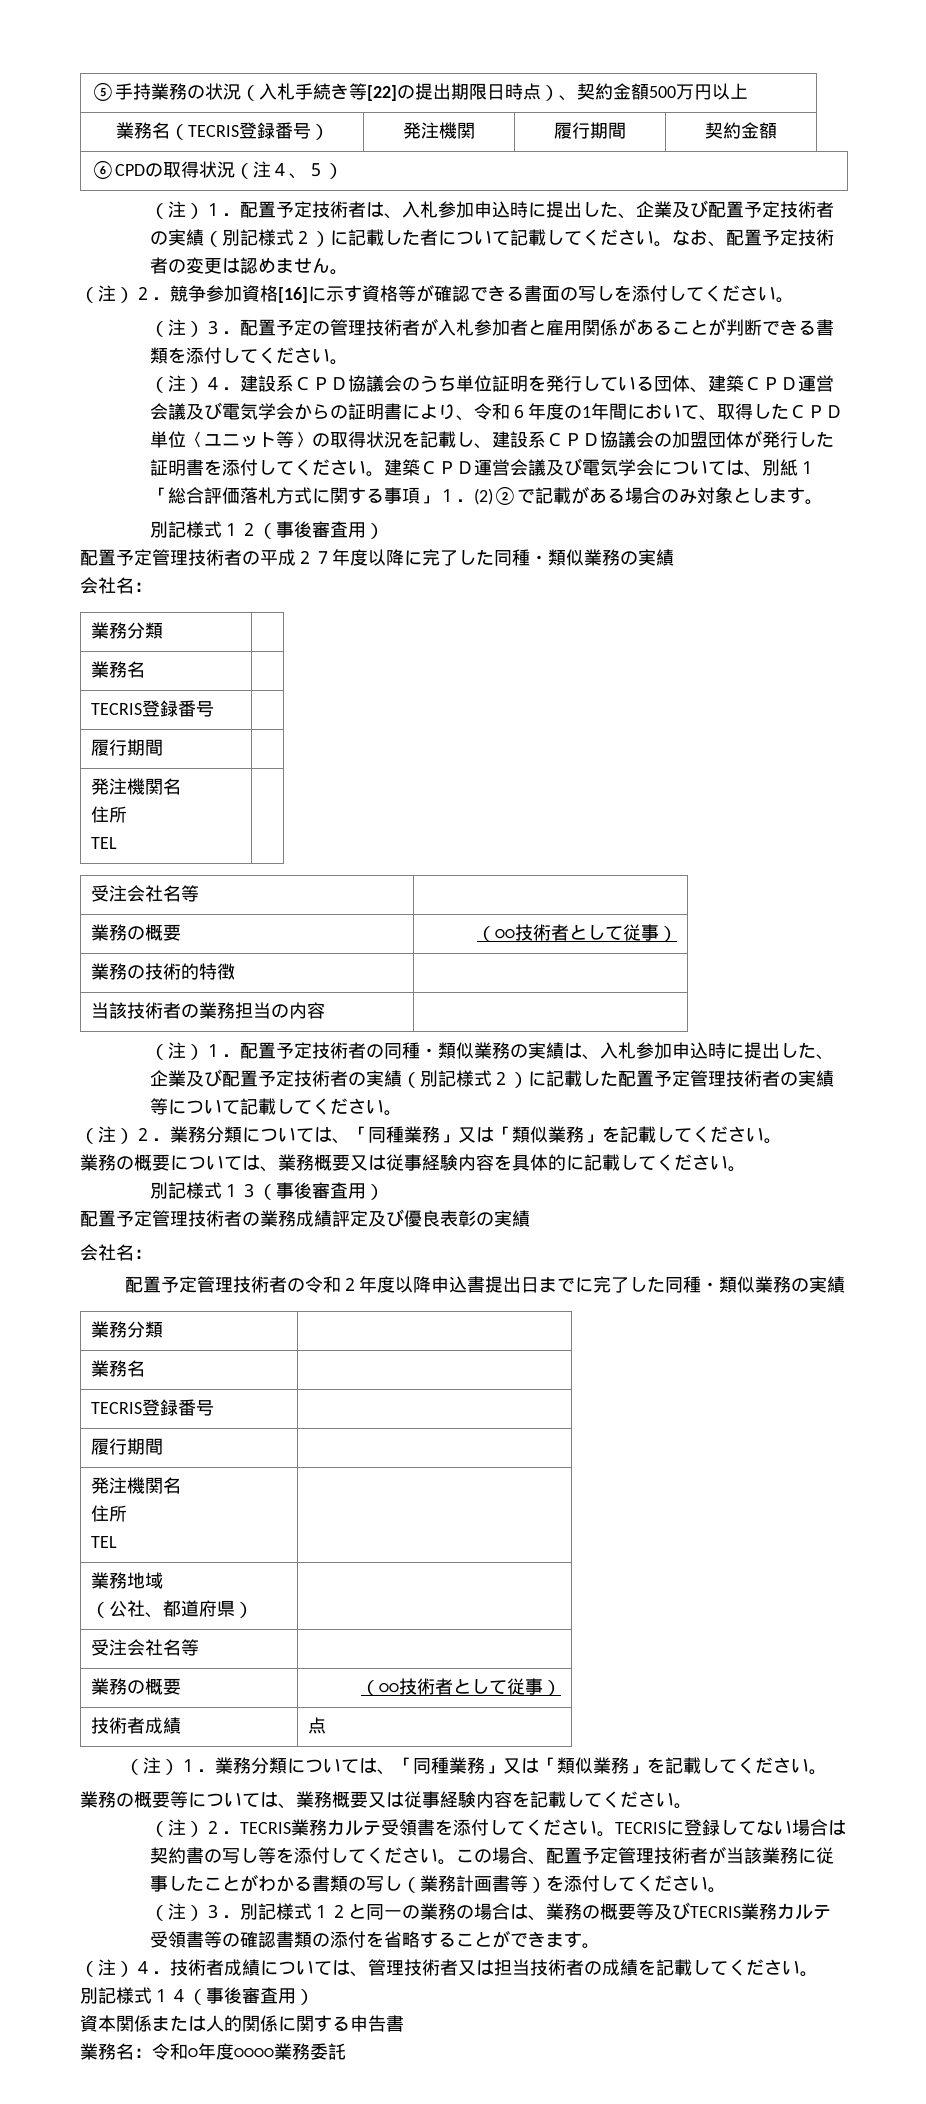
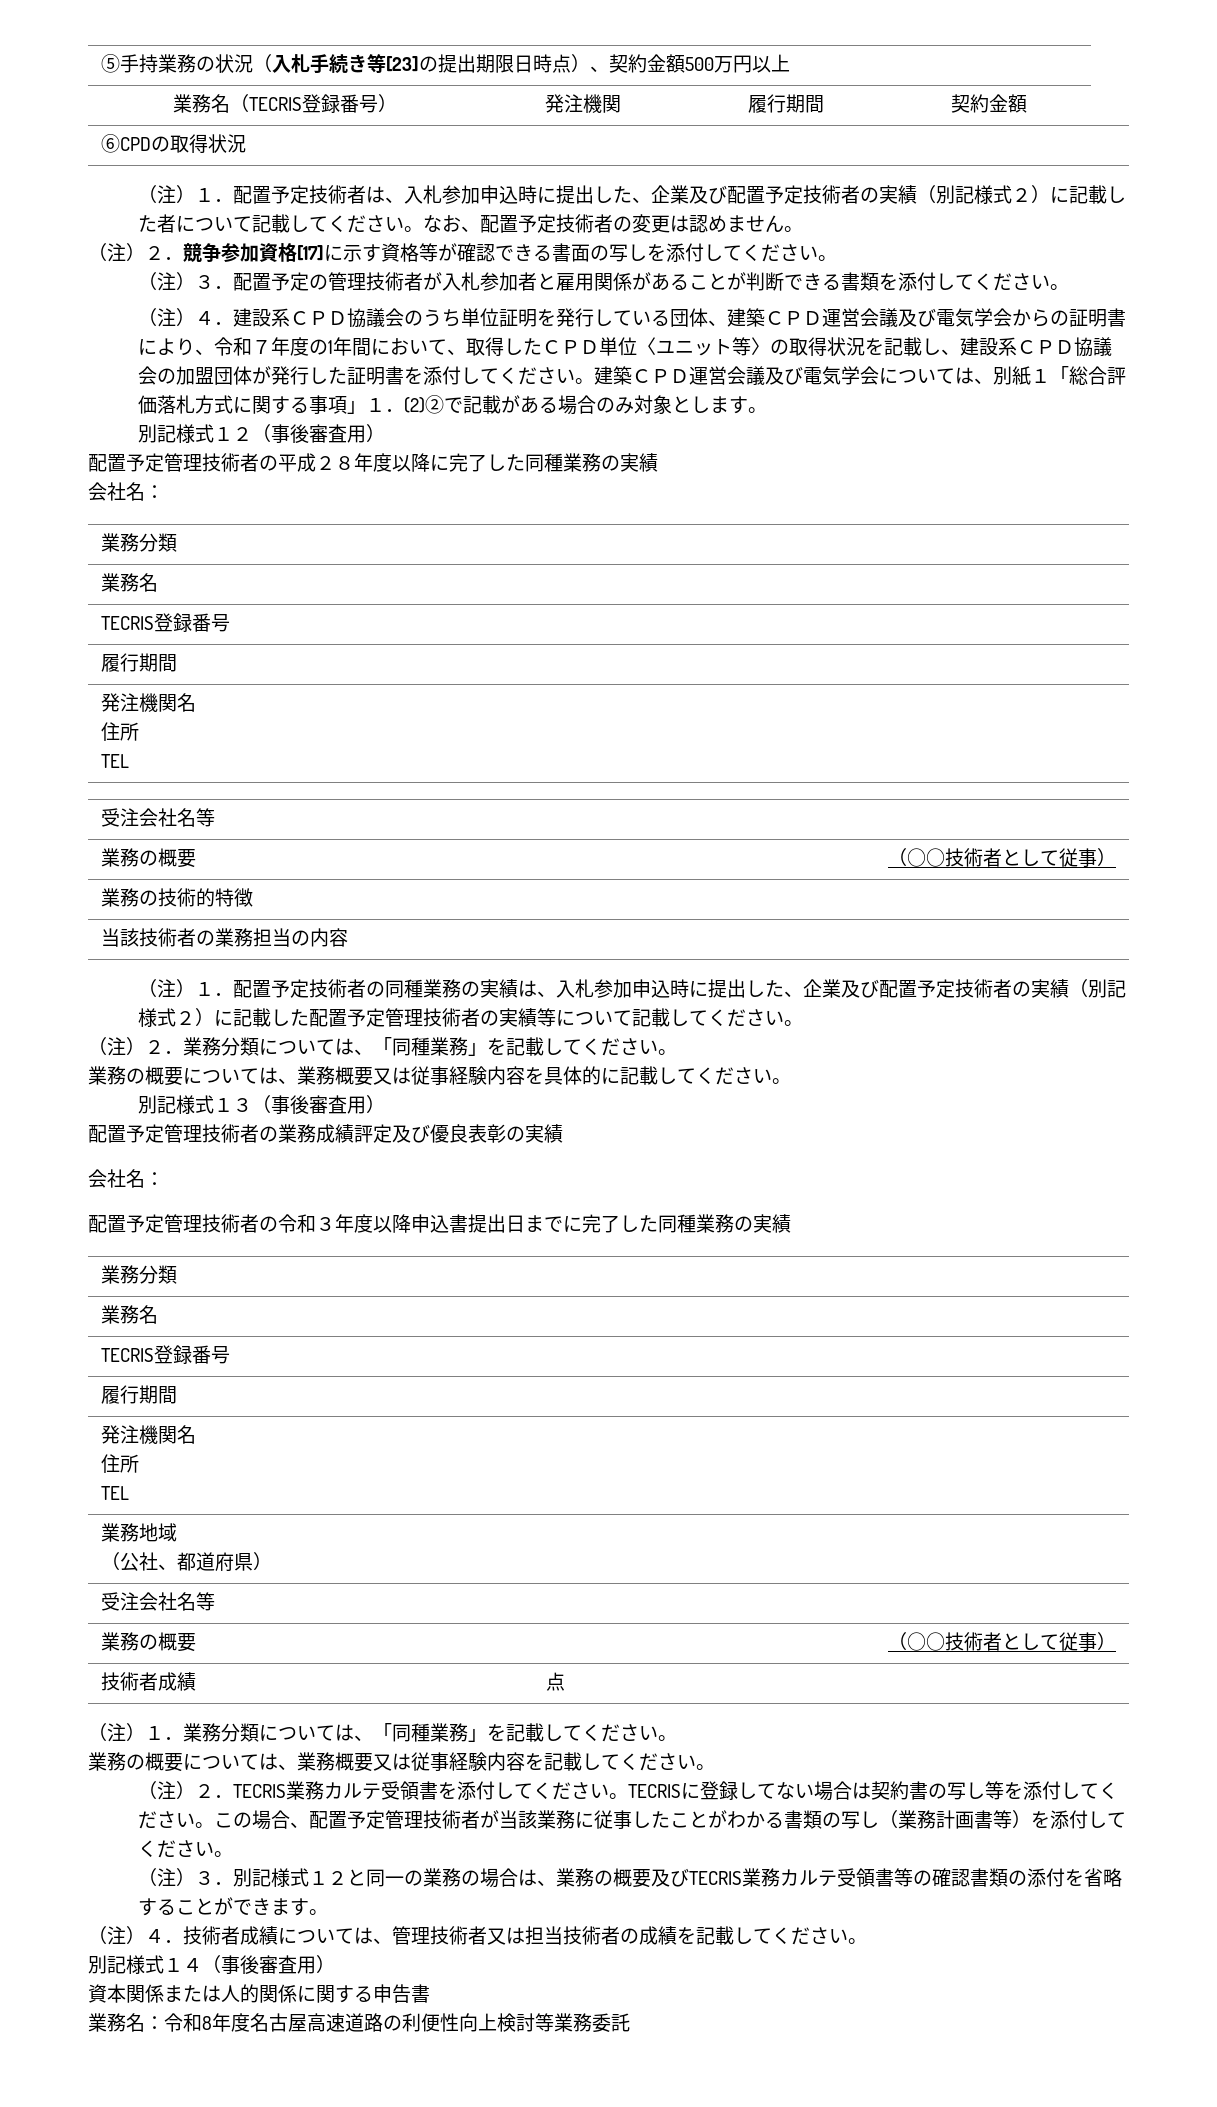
- ⑤手持業務の状況（入札手続き等[22]の提出期限日時点）、契約金額500万円以上
+ ⑤手持業務の状況（入札手続き等[23]の提出期限日時点）、契約金額500万円以上
- ⑥CPDの取得状況（注４、５）
+ ⑥CPDの取得状況
- （注）２．競争参加資格[16]に示す資格等が確認できる書面の写しを添付してください。
+ （注）２．競争参加資格[17]に示す資格等が確認できる書面の写しを添付してください。
- （注）４．建設系ＣＰＤ協議会のうち単位証明を発行している団体、建築ＣＰＤ運営会議及び電気学会からの証明書により、令和６年度の1年間において、取得したＣＰＤ単位〈ユニット等〉の取得状況を記載し、建設系ＣＰＤ協議会の加盟団体が発行した証明書を添付してください。
+ （注）４．建設系ＣＰＤ協議会のうち単位証明を発行している団体、建築ＣＰＤ運営会議及び電気学会からの証明書により、令和７年度の1年間において、取得したＣＰＤ単位〈ユニット等〉の取得状況を記載し、建設系ＣＰＤ協議会の加盟団体が発行した証明書を添付してください。
- 配置予定管理技術者の平成２７年度以降に完了した同種・類似業務の実績
+ 配置予定管理技術者の平成２８年度以降に完了した同種業務の実績
- （注）１．配置予定技術者の同種・類似業務の実績は、入札参加申込時に提出した、企業及び配置予定技術者の実績（別記様式２）に記載した配置予定管理技術者の実績等について記載してください。
+ （注）１．配置予定技術者の同種業務の実績は、入札参加申込時に提出した、企業及び配置予定技術者の実績（別記様式２）に記載した配置予定管理技術者の実績等について記載してください。
- （注）２．業務分類については、「同種業務」又は「類似業務」を記載してください。
+ （注）２．業務分類については、「同種業務」を記載してください。
- 配置予定管理技術者の令和２年度以降申込書提出日までに完了した同種・類似業務の実績
+ 配置予定管理技術者の令和３年度以降申込書提出日までに完了した同種業務の実績
- （注）１．業務分類については、「同種業務」又は「類似業務」を記載してください。
- 業務の概要等については、業務概要又は従事経験内容を記載してください。
+ （注）１．業務分類については、「同種業務」を記載してください。
+ 業務の概要については、業務概要又は従事経験内容を記載してください。
- （注）３．別記様式１２と同一の業務の場合は、業務の概要等及びTECRIS業務カルテ受領書等の確認書類の添付を省略することができます。
+ （注）３．別記様式１２と同一の業務の場合は、業務の概要及びTECRIS業務カルテ受領書等の確認書類の添付を省略することができます。
- 業務名：令和○年度○○○○業務委託
+ 業務名：令和8年度名古屋高速道路の利便性向上検討等業務委託

